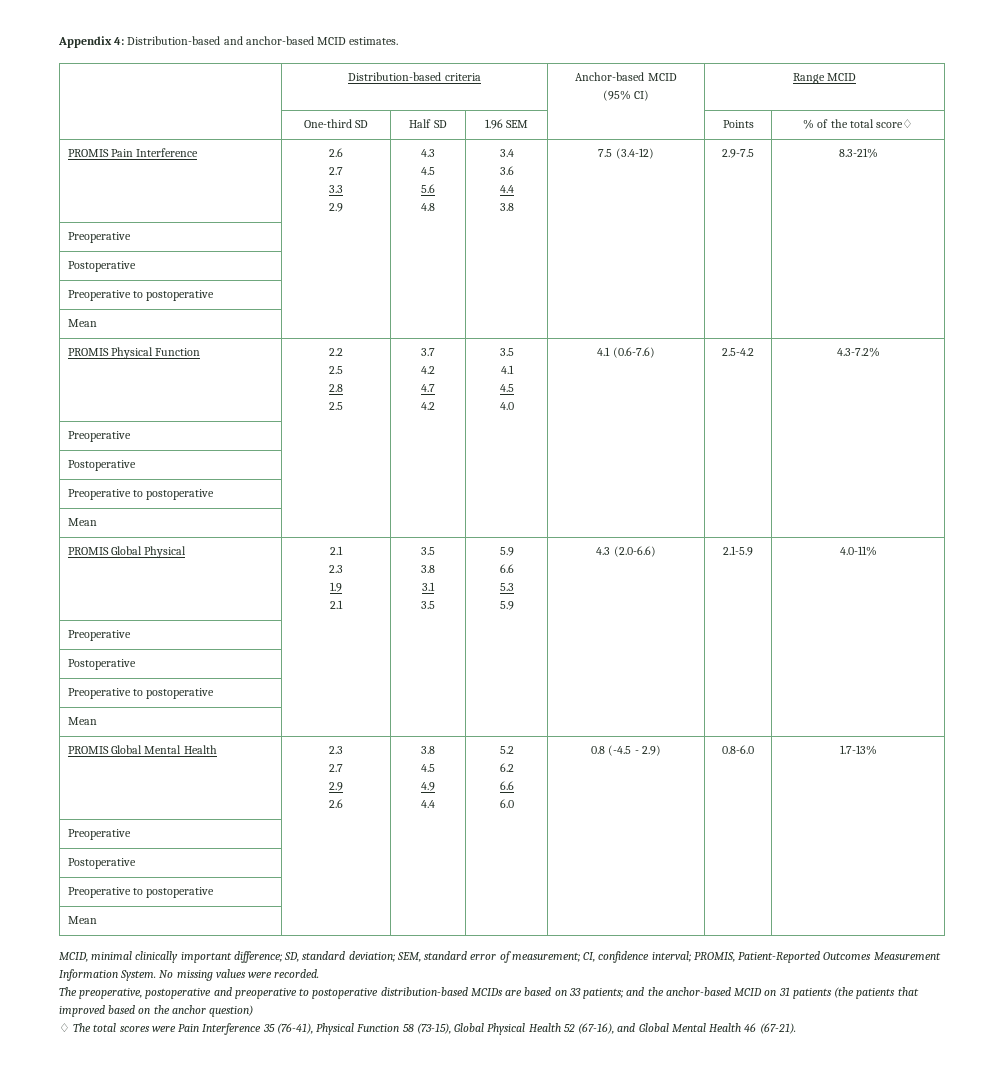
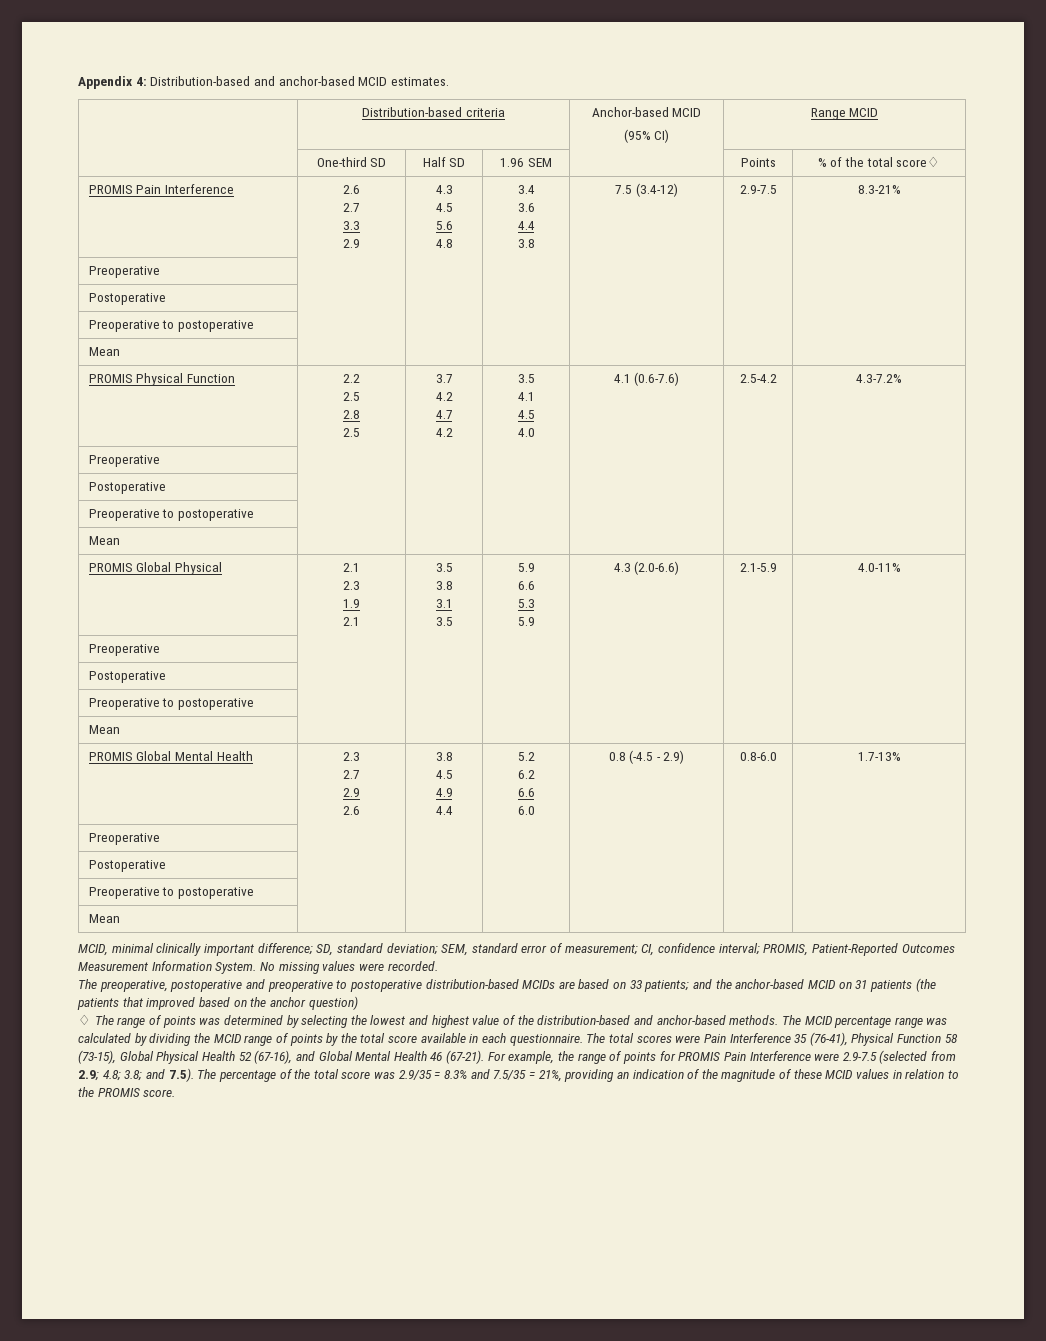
- ♢ The total scores were Pain Interference 35 (76-41), Physical Function 58 (73-15), Global Physical Health 52 (67-16), and Global Mental Health 46 (67-21).
+ ♢ The range of points was determined by selecting the lowest and highest value of the distribution-based and anchor-based methods. The MCID percentage range was calculated by dividing the MCID range of points by the total score available in each questionnaire. The total scores were Pain Interference 35 (76-41), Physical Function 58 (73-15), Global Physical Health 52 (67-16), and Global Mental Health 46 (67-21).
+ For example, the range of points for PROMIS Pain Interference were 2.9-7.5 (selected from 2.9; 4.8; 3.8; and 7.5). The percentage of the total score was 2.9/35 = 8.3% and 7.5/35 = 21%, providing an indication of the magnitude of these MCID values in relation to the PROMIS score.

